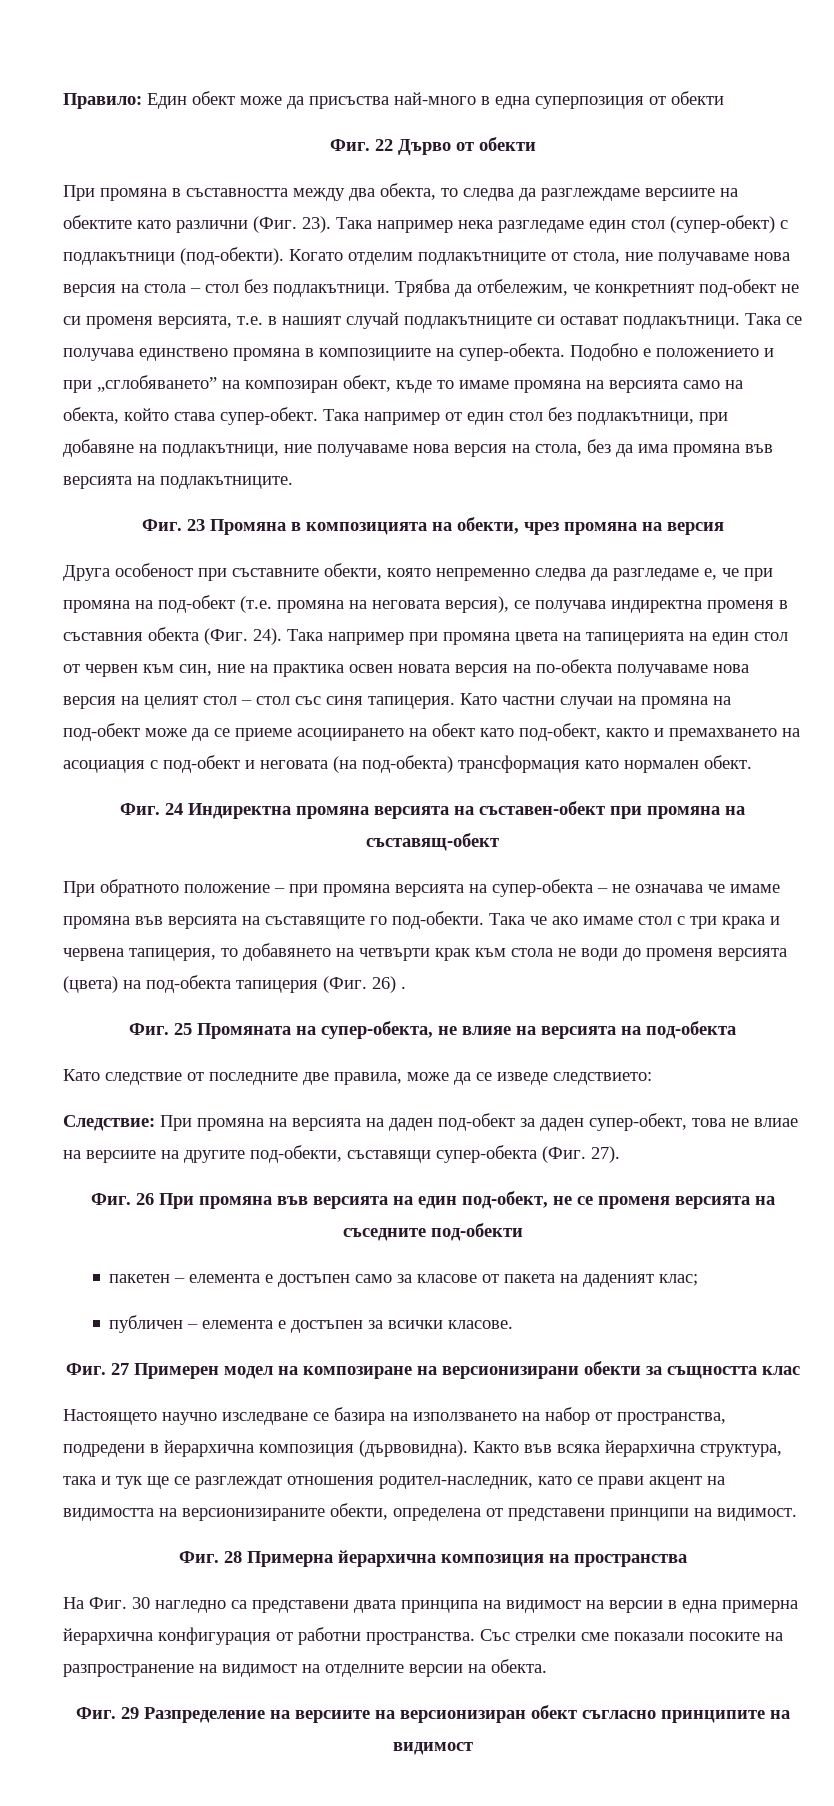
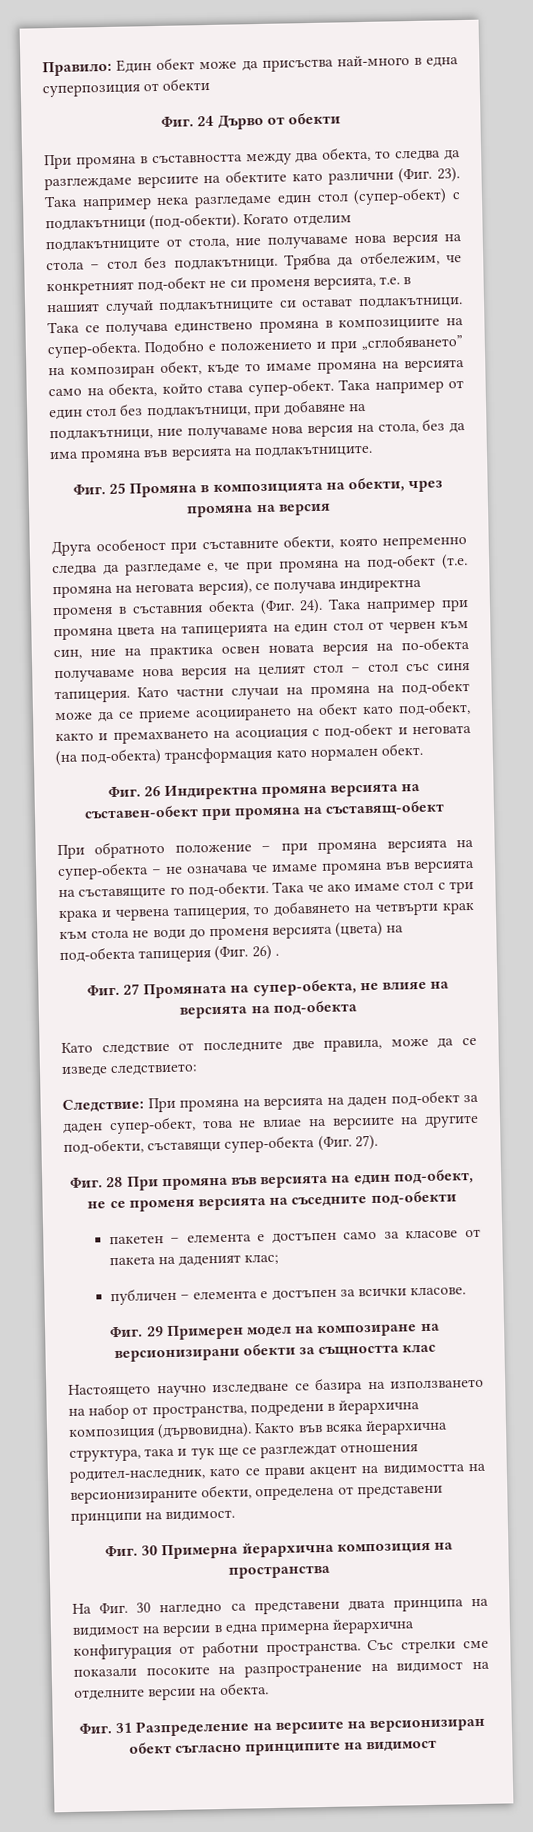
- Фиг. 22 Дърво от обекти
+ Фиг. 24 Дърво от обекти
- Фиг. 23 Промяна в композицията на обекти, чрез промяна на версия
+ Фиг. 25 Промяна в композицията на обекти, чрез промяна на версия
- Фиг. 24 Индиректна промяна версията на съставен-обект при промяна на съставящ-обект
+ Фиг. 26 Индиректна промяна версията на съставен-обект при промяна на съставящ-обект
- Фиг. 25 Промяната на супер-обекта, не влияе на версията на под-обекта
+ Фиг. 27 Промяната на супер-обекта, не влияе на версията на под-обекта
- Фиг. 26 При промяна във версията на един под-обект, не се променя версията на съседните под-обекти
+ Фиг. 28 При промяна във версията на един под-обект, не се променя версията на съседните под-обекти
- Фиг. 27 Примерен модел на композиране на версионизирани обекти за същността клас
+ Фиг. 29 Примерен модел на композиране на версионизирани обекти за същността клас
- Фиг. 28 Примерна йерархична композиция на пространства
+ Фиг. 30 Примерна йерархична композиция на пространства
- Фиг. 29 Разпределение на версиите на версионизиран обект съгласно принципите на видимост
+ Фиг. 31 Разпределение на версиите на версионизиран обект съгласно принципите на видимост

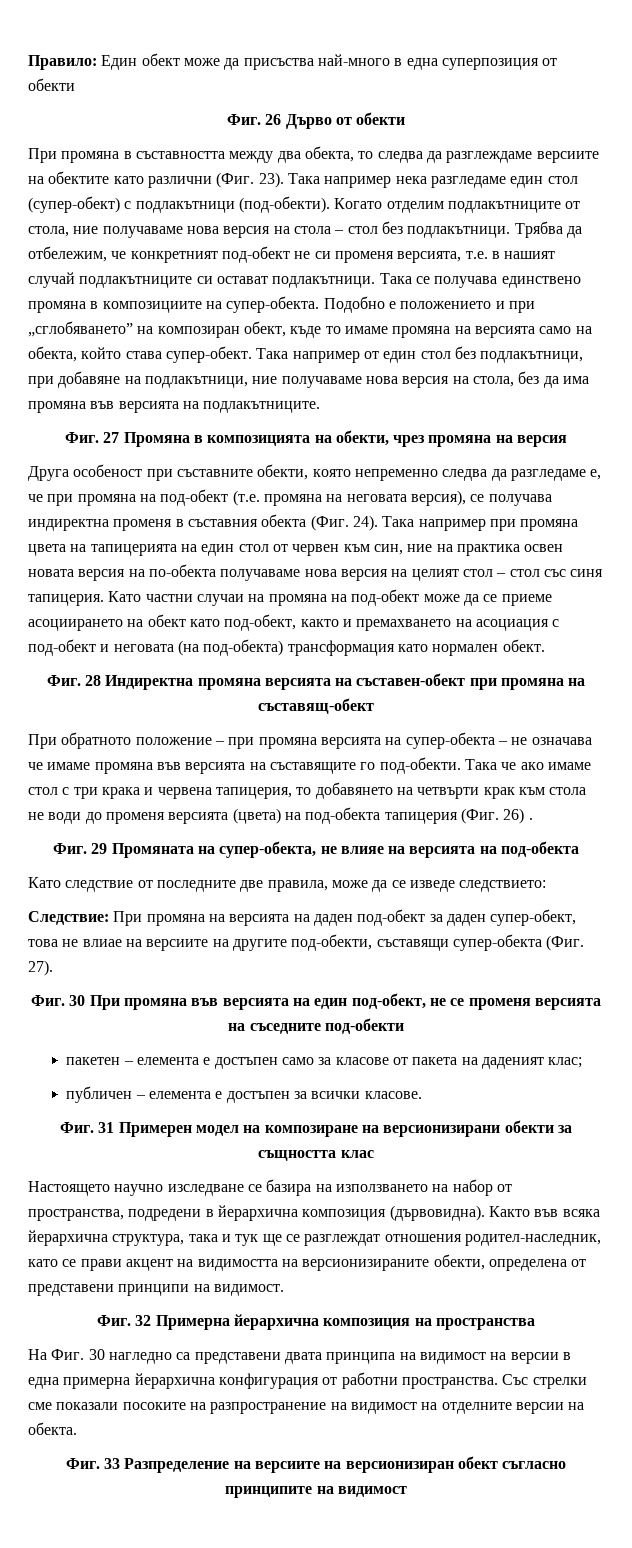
- Фиг. 24 Дърво от обекти
+ Фиг. 26 Дърво от обекти
- Фиг. 25 Промяна в композицията на обекти, чрез промяна на версия
+ Фиг. 27 Промяна в композицията на обекти, чрез промяна на версия
- Фиг. 26 Индиректна промяна версията на съставен-обект при промяна на съставящ-обект
+ Фиг. 28 Индиректна промяна версията на съставен-обект при промяна на съставящ-обект
- Фиг. 27 Промяната на супер-обекта, не влияе на версията на под-обекта
+ Фиг. 29 Промяната на супер-обекта, не влияе на версията на под-обекта
- Фиг. 28 При промяна във версията на един под-обект, не се променя версията на съседните под-обекти
+ Фиг. 30 При промяна във версията на един под-обект, не се променя версията на съседните под-обекти
- Фиг. 29 Примерен модел на композиране на версионизирани обекти за същността клас
+ Фиг. 31 Примерен модел на композиране на версионизирани обекти за същността клас
- Фиг. 30 Примерна йерархична композиция на пространства
+ Фиг. 32 Примерна йерархична композиция на пространства
- Фиг. 31 Разпределение на версиите на версионизиран обект съгласно принципите на видимост
+ Фиг. 33 Разпределение на версиите на версионизиран обект съгласно принципите на видимост

